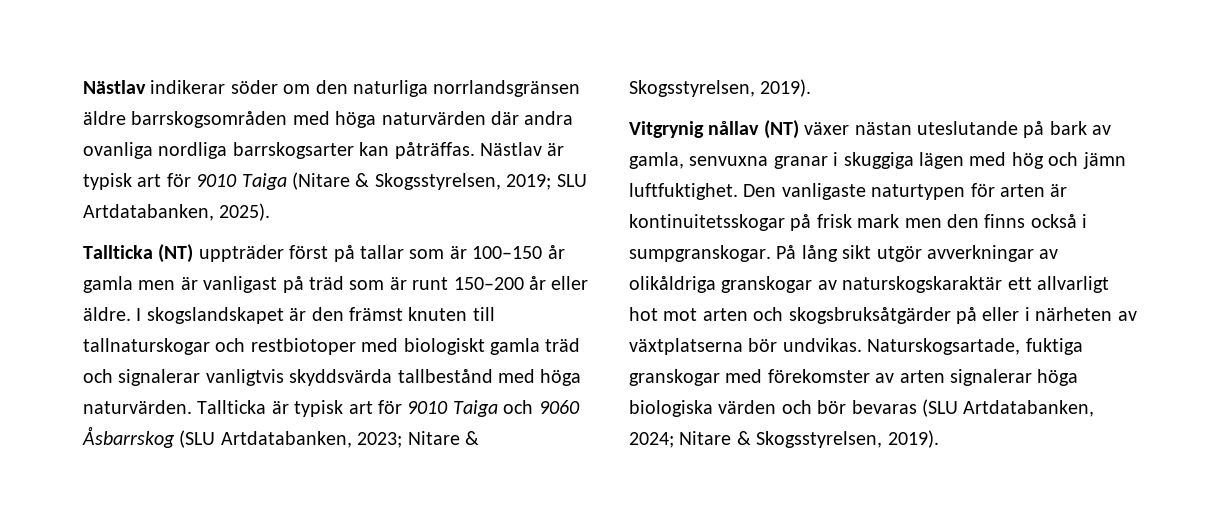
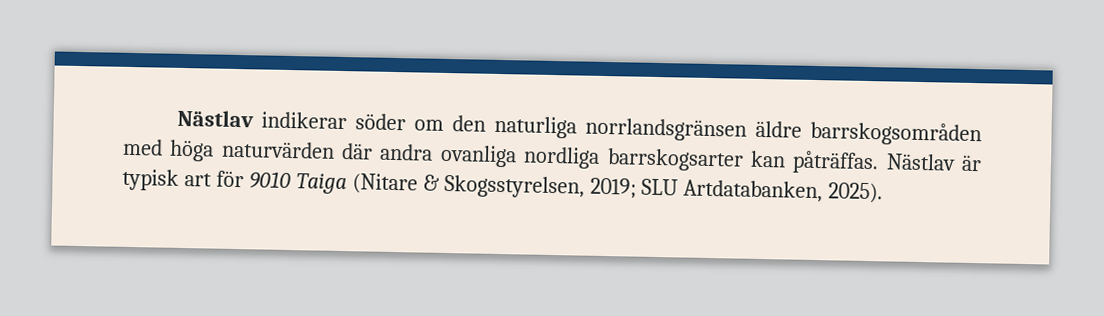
- Tallticka (NT) uppträder först på tallar som är 100–150 år gamla men är vanligast på träd som är runt 150–200 år eller äldre. I skogslandskapet är den främst knuten till tallnaturskogar och restbiotoper med biologiskt gamla träd och signalerar vanligtvis skyddsvärda tallbestånd med höga naturvärden. Tallticka är typisk art för 9010 Taiga och 9060 Åsbarrskog (SLU Artdatabanken, 2023; Nitare & Skogsstyrelsen, 2019).
- Vitgrynig nållav (NT) växer nästan uteslutande på bark av gamla, senvuxna granar i skuggiga lägen med hög och jämn luftfuktighet. Den vanligaste naturtypen för arten är kontinuitetsskogar på frisk mark men den finns också i sumpgranskogar. På lång sikt utgör avverkningar av olikåldriga granskogar av naturskogskaraktär ett allvarligt hot mot arten och skogsbruksåtgärder på eller i närheten av växtplatserna bör undvikas. Naturskogsartade, fuktiga granskogar med förekomster av arten signalerar höga biologiska värden och bör bevaras (SLU Artdatabanken, 2024; Nitare & Skogsstyrelsen, 2019).

